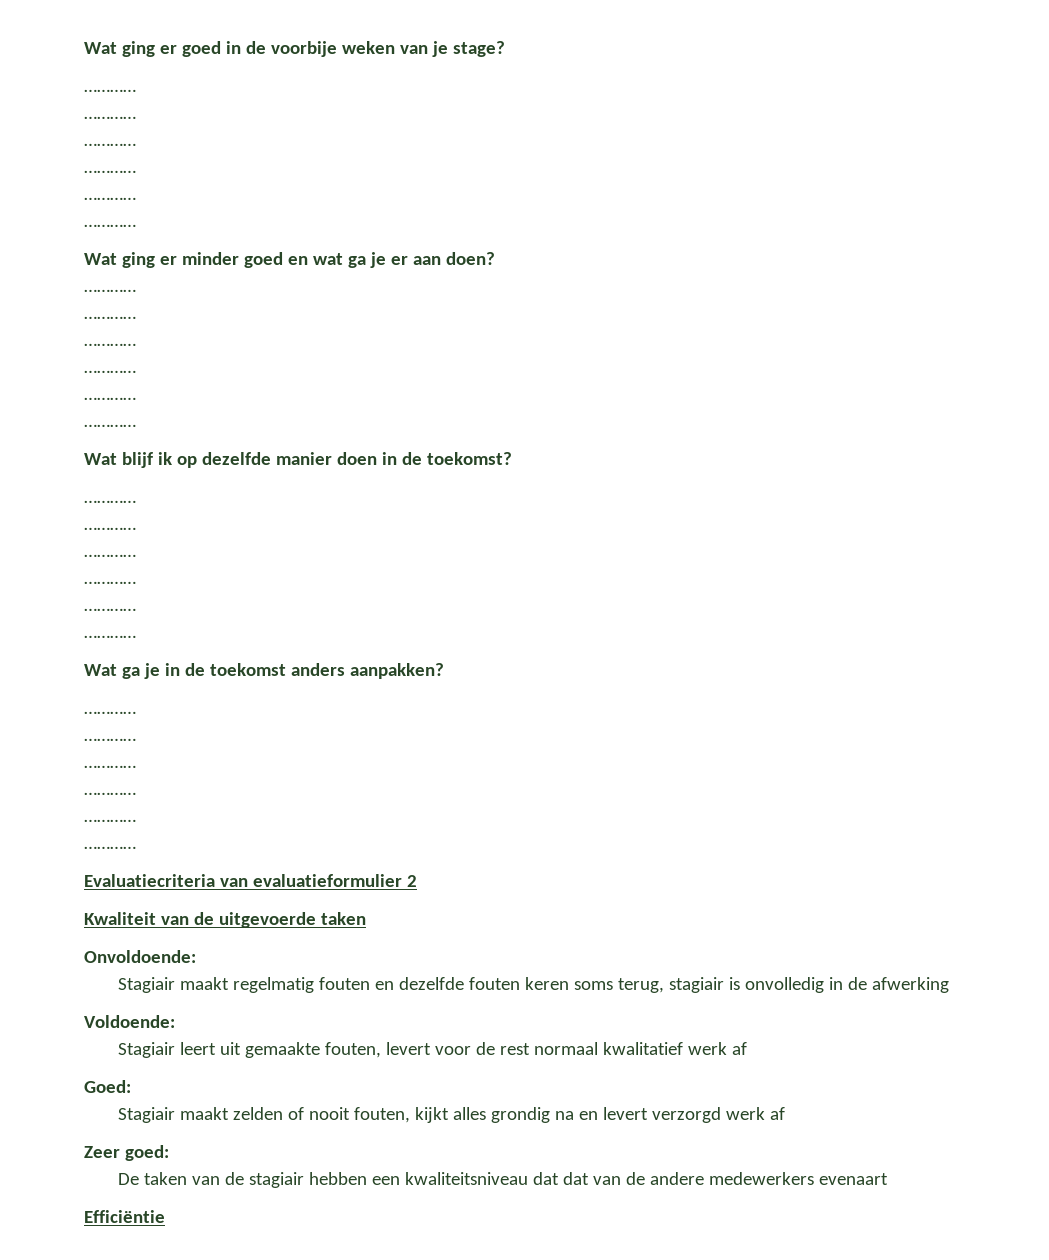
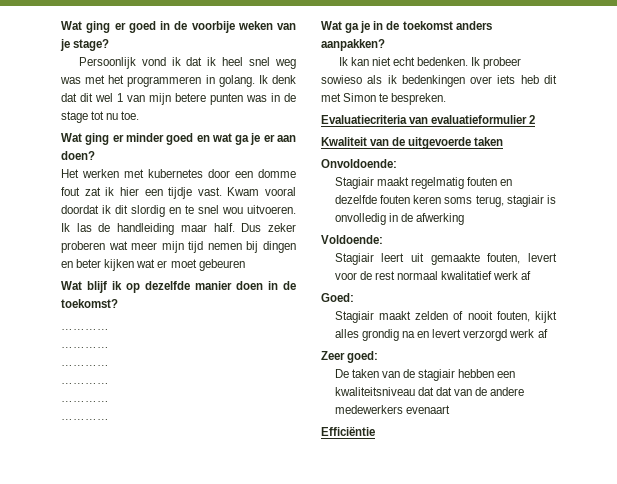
  Wat ging er goed in de voorbije weken van je stage?
- …………
- …………
- …………
- …………
- …………
- …………
+ Persoonlijk vond ik dat ik heel snel weg was met het programmeren in golang. Ik denk dat dit wel 1 van mijn betere punten was in de stage tot nu toe.
  Wat ging er minder goed en wat ga je er aan doen?
- …………
- …………
- …………
- …………
- …………
- …………
+ Het werken met kubernetes door een domme fout zat ik hier een tijdje vast. Kwam vooral doordat ik dit slordig en te snel wou uitvoeren. Ik las de handleiding maar half. Dus zeker proberen wat meer mijn tijd nemen bij dingen en beter kijken wat er moet gebeuren
  Wat ga je in de toekomst anders aanpakken?
- …………
- …………
- …………
- …………
- …………
- …………
+ Ik kan niet echt bedenken. Ik probeer sowieso als ik bedenkingen over iets heb dit met Simon te bespreken.

